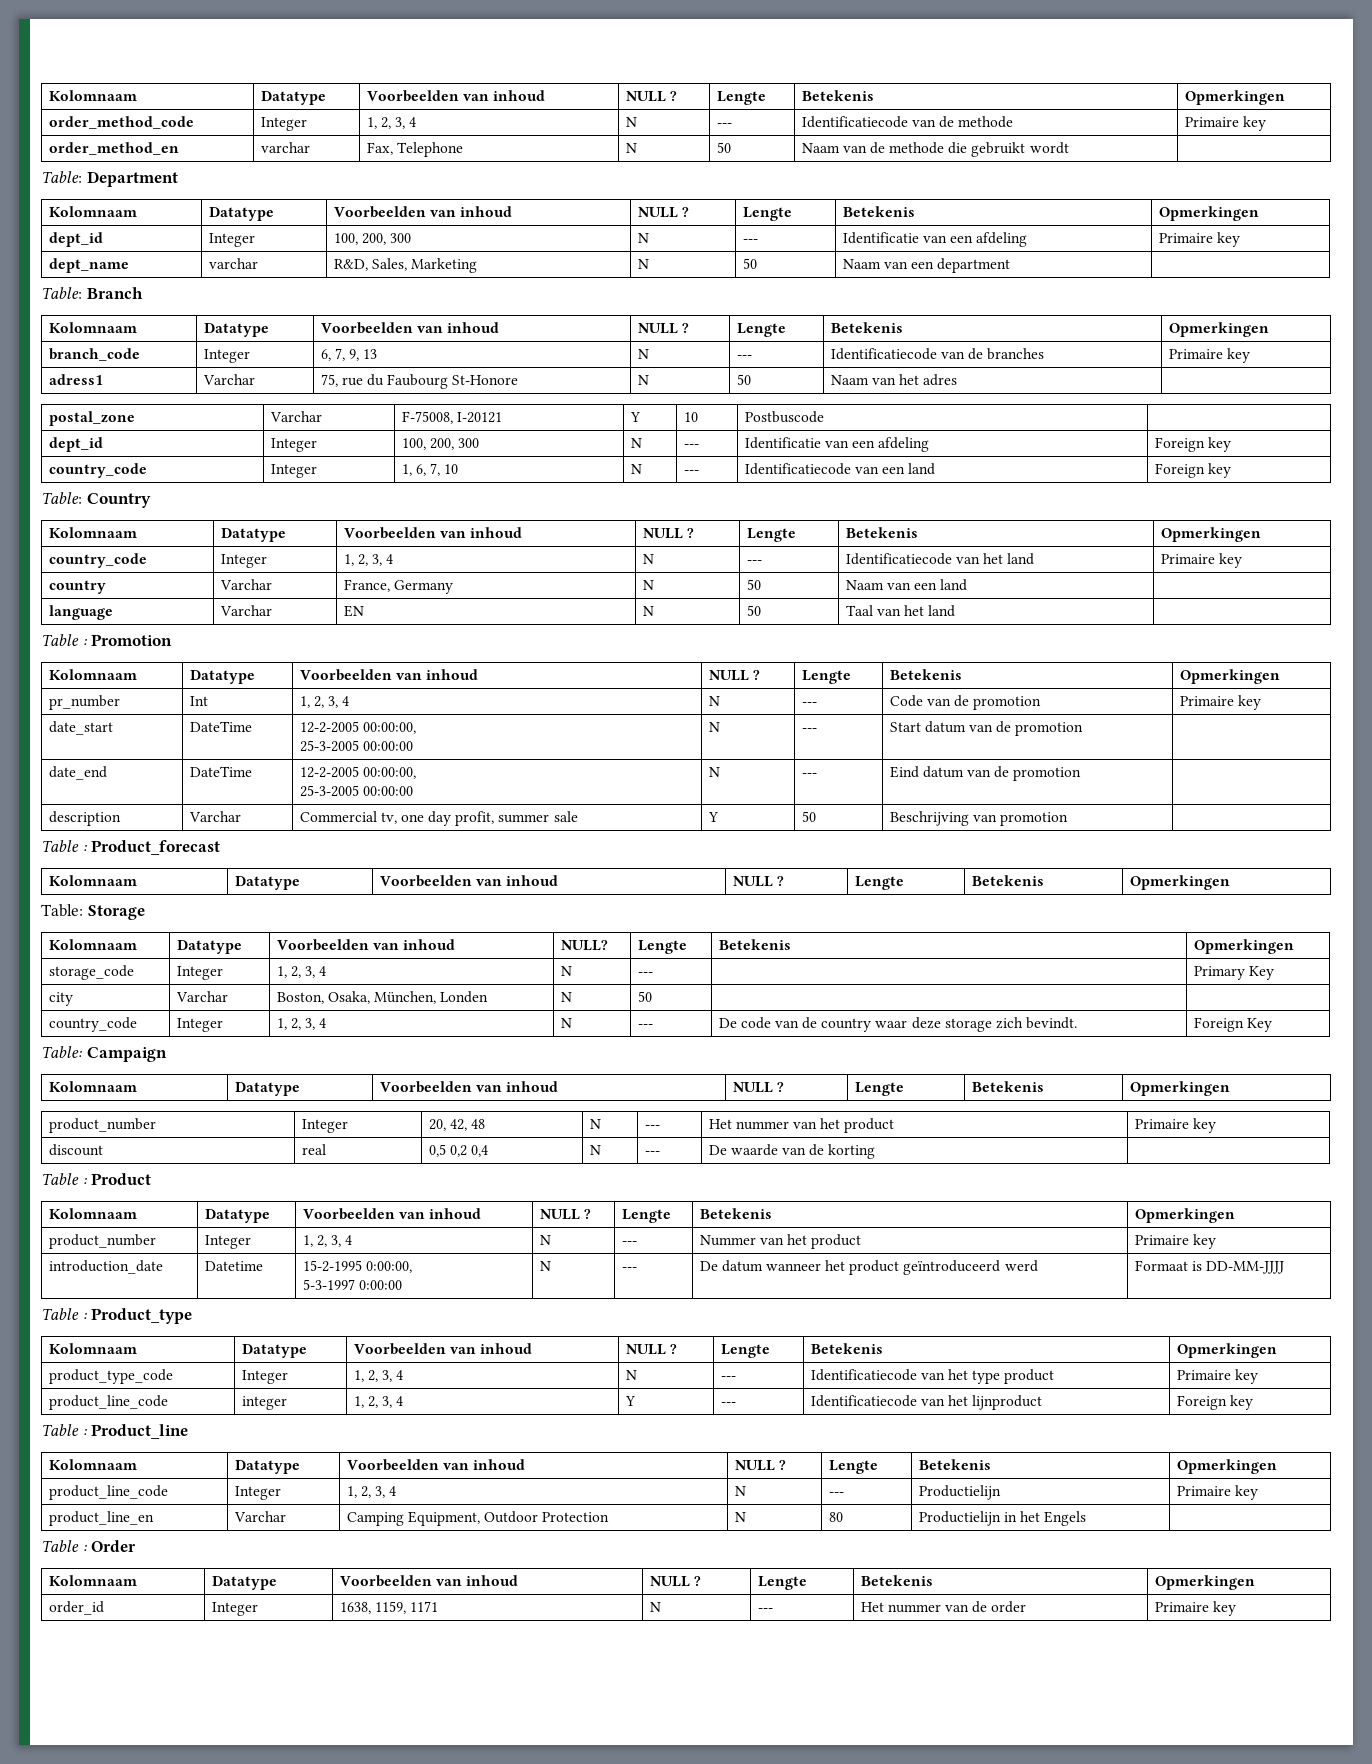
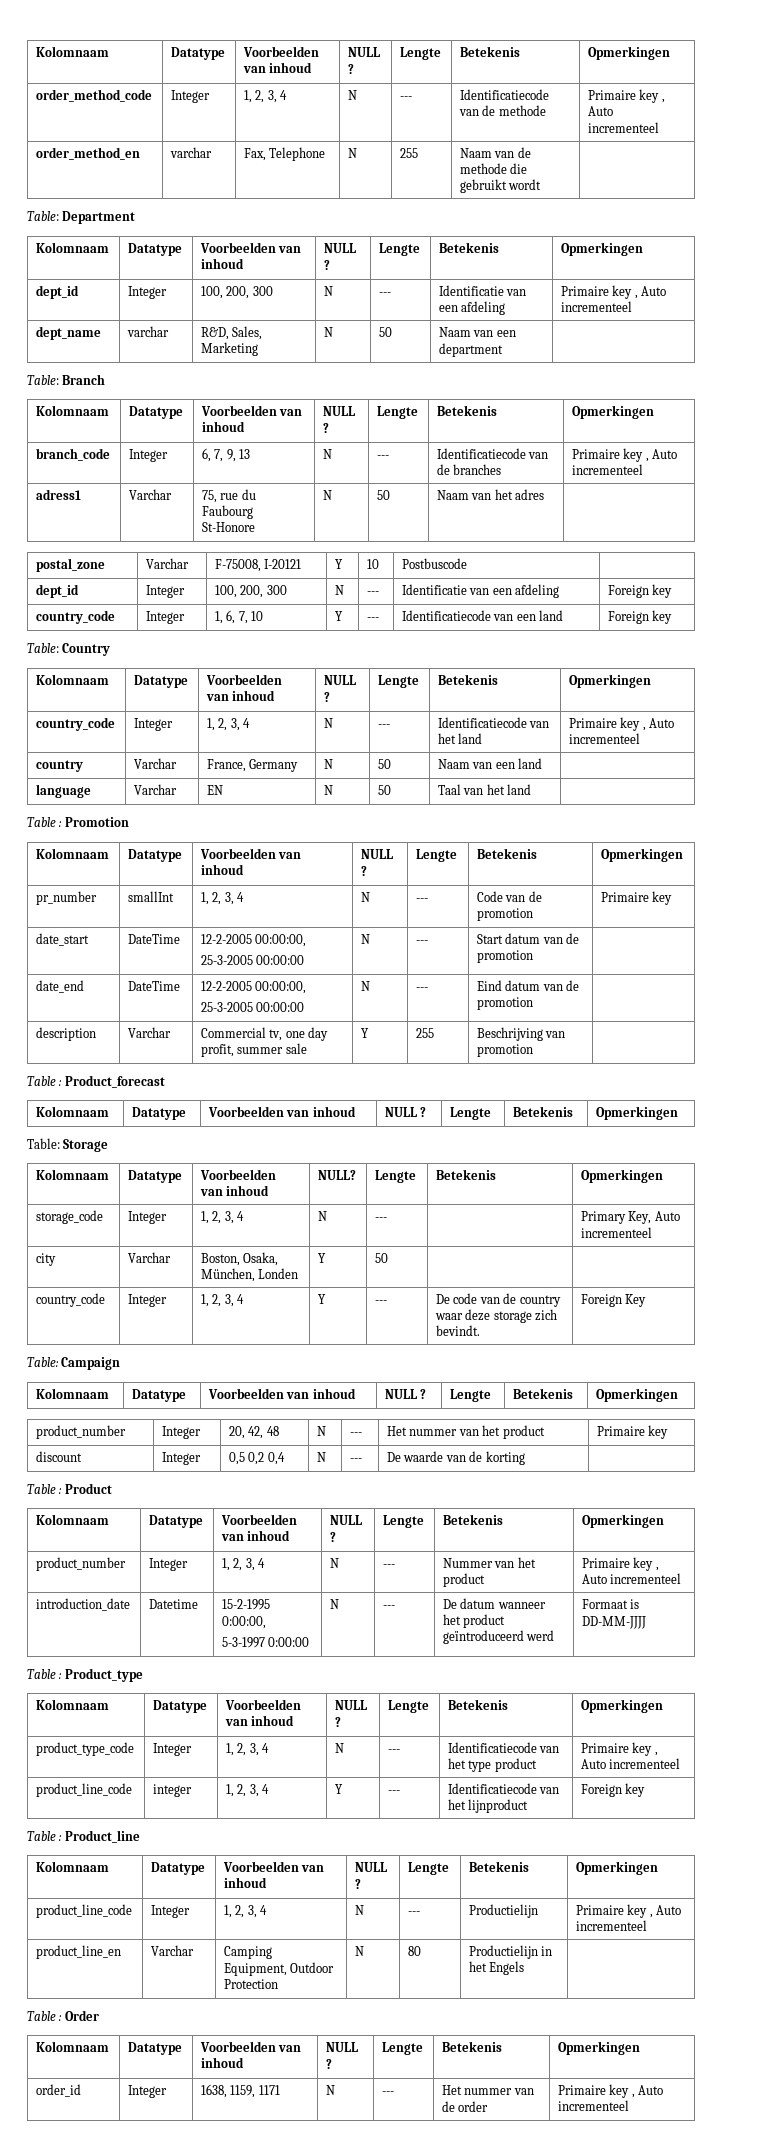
- order_method_code | Integer | 1, 2, 3, 4 | N | --- | Identificatiecode van de methode | Primaire key
+ order_method_code | Integer | 1, 2, 3, 4 | N | --- | Identificatiecode van de methode | Primaire key , Auto incrementeel
- order_method_en | varchar | Fax, Telephone | N | 50 | Naam van de methode die gebruikt wordt |
+ order_method_en | varchar | Fax, Telephone | N | 255 | Naam van de methode die gebruikt wordt |
- dept_id | Integer | 100, 200, 300 | N | --- | Identificatie van een afdeling | Primaire key
+ dept_id | Integer | 100, 200, 300 | N | --- | Identificatie van een afdeling | Primaire key , Auto incrementeel
- branch_code | Integer | 6, 7, 9, 13 | N | --- | Identificatiecode van de branches | Primaire key
+ branch_code | Integer | 6, 7, 9, 13 | N | --- | Identificatiecode van de branches | Primaire key , Auto incrementeel
- country_code | Integer | 1, 6, 7, 10 | N | --- | Identificatiecode van een land | Foreign key
+ country_code | Integer | 1, 6, 7, 10 | Y | --- | Identificatiecode van een land | Foreign key
- country_code | Integer | 1, 2, 3, 4 | N | --- | Identificatiecode van het land | Primaire key
+ country_code | Integer | 1, 2, 3, 4 | N | --- | Identificatiecode van het land | Primaire key , Auto incrementeel
- pr_number | Int | 1, 2, 3, 4 | N | --- | Code van de promotion | Primaire key
+ pr_number | smallInt | 1, 2, 3, 4 | N | --- | Code van de promotion | Primaire key
- description | Varchar | Commercial tv, one day profit, summer sale | Y | 50 | Beschrijving van promotion |
+ description | Varchar | Commercial tv, one day profit, summer sale | Y | 255 | Beschrijving van promotion |
- storage_code | Integer | 1, 2, 3, 4 | N | --- | | Primary Key
+ storage_code | Integer | 1, 2, 3, 4 | N | --- | | Primary Key, Auto incrementeel
- city | Varchar | Boston, Osaka, München, Londen | N | 50 | |
+ city | Varchar | Boston, Osaka, München, Londen | Y | 50 | |
- country_code | Integer | 1, 2, 3, 4 | N | --- | De code van de country waar deze storage zich bevindt. | Foreign Key
+ country_code | Integer | 1, 2, 3, 4 | Y | --- | De code van de country waar deze storage zich bevindt. | Foreign Key
- discount | real | 0,5 0,2 0,4 | N | --- | De waarde van de korting |
+ discount | Integer | 0,5 0,2 0,4 | N | --- | De waarde van de korting |
- product_number | Integer | 1, 2, 3, 4 | N | --- | Nummer van het product | Primaire key
+ product_number | Integer | 1, 2, 3, 4 | N | --- | Nummer van het product | Primaire key , Auto incrementeel
- product_type_code | Integer | 1, 2, 3, 4 | N | --- | Identificatiecode van het type product | Primaire key
+ product_type_code | Integer | 1, 2, 3, 4 | N | --- | Identificatiecode van het type product | Primaire key , Auto incrementeel
- product_line_code | Integer | 1, 2, 3, 4 | N | --- | Productielijn | Primaire key
+ product_line_code | Integer | 1, 2, 3, 4 | N | --- | Productielijn | Primaire key , Auto incrementeel
- order_id | Integer | 1638, 1159, 1171 | N | --- | Het nummer van de order | Primaire key
+ order_id | Integer | 1638, 1159, 1171 | N | --- | Het nummer van de order | Primaire key , Auto incrementeel

